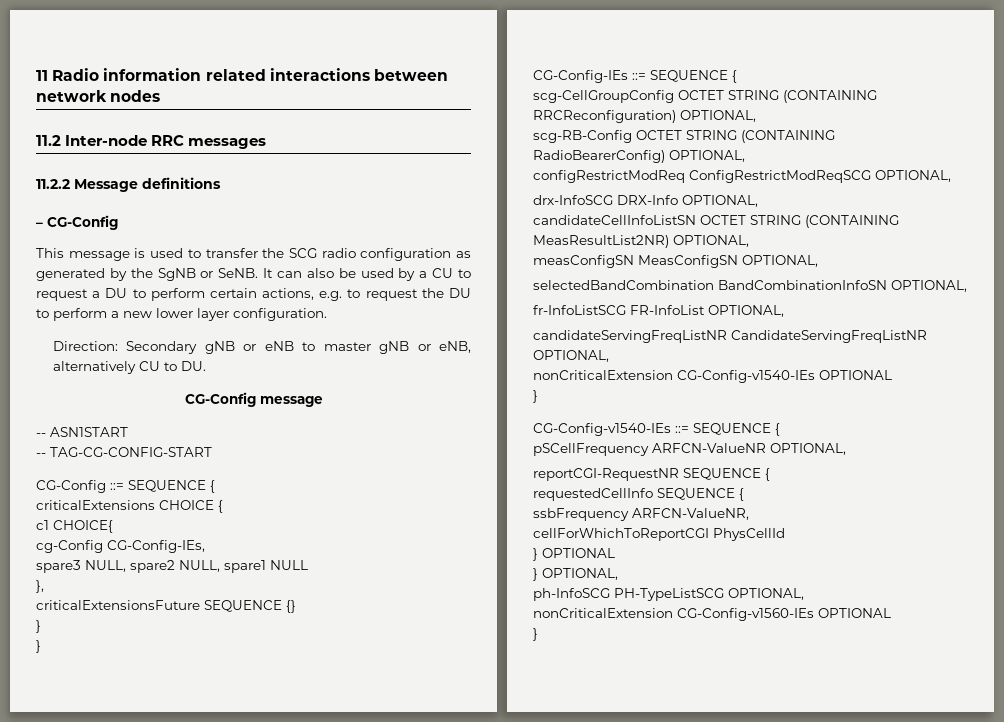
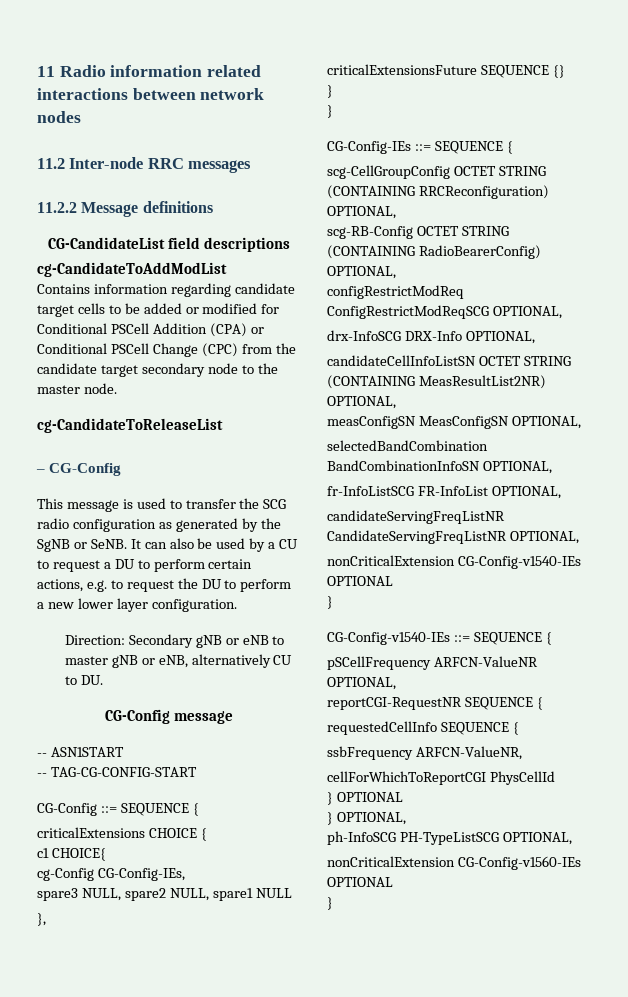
+ CG-CandidateList field descriptions
+ cg-CandidateToAddModList
+ Contains information regarding candidate target cells to be added or modified for Conditional PSCell Addition (CPA) or Conditional PSCell Change (CPC) from the candidate target secondary node to the master node.
+ cg-CandidateToReleaseList

